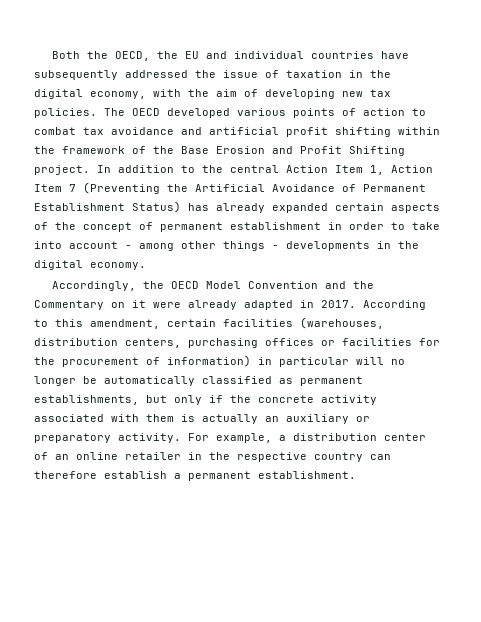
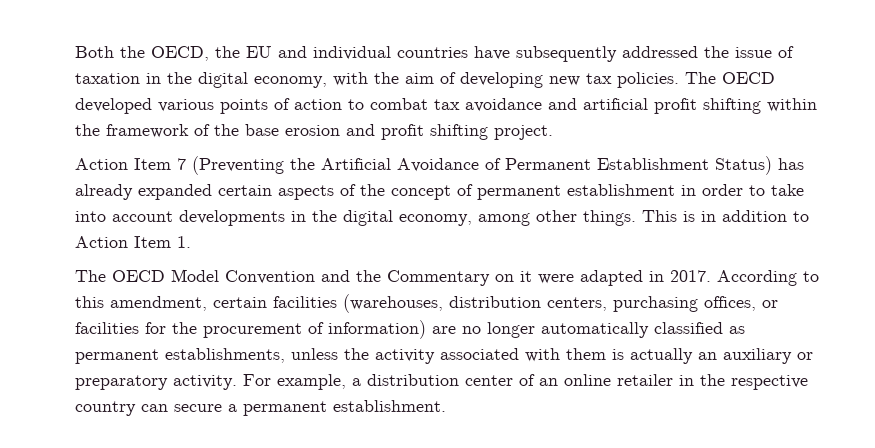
- The OECD developed various points of action to combat tax avoidance and artificial profit shifting within the framework of the Base Erosion and Profit Shifting project. In addition to the central Action Item 1, Action Item 7 (Preventing the Artificial Avoidance of Permanent Establishment Status) has already expanded certain aspects of the concept of permanent establishment in order to take into account - among other things - developments in the digital economy.
- Accordingly, the OECD Model Convention and the Commentary on it were already adapted in 2017.
+ The OECD developed various points of action to combat tax avoidance and artificial profit shifting within the framework of the base erosion and profit shifting project.
+ Action Item 7 (Preventing the Artificial Avoidance of Permanent Establishment Status) has already expanded certain aspects of the concept of permanent establishment in order to take into account developments in the digital economy, among other things. This is in addition to Action Item 1.
+ The OECD Model Convention and the Commentary on it were adapted in 2017.
- According to this amendment, certain facilities (warehouses, distribution centers, purchasing offices or facilities for the procurement of information) in particular will no longer be automatically classified as permanent establishments, but only if the concrete activity associated with them is actually an auxiliary or preparatory activity.
+ According to this amendment, certain facilities (warehouses, distribution centers, purchasing offices, or facilities for the procurement of information) are no longer automatically classified as permanent establishments, unless the activity associated with them is actually an auxiliary or preparatory activity.
- For example, a distribution center of an online retailer in the respective country can therefore establish a permanent establishment.
+ For example, a distribution center of an online retailer in the respective country can secure a permanent establishment.

